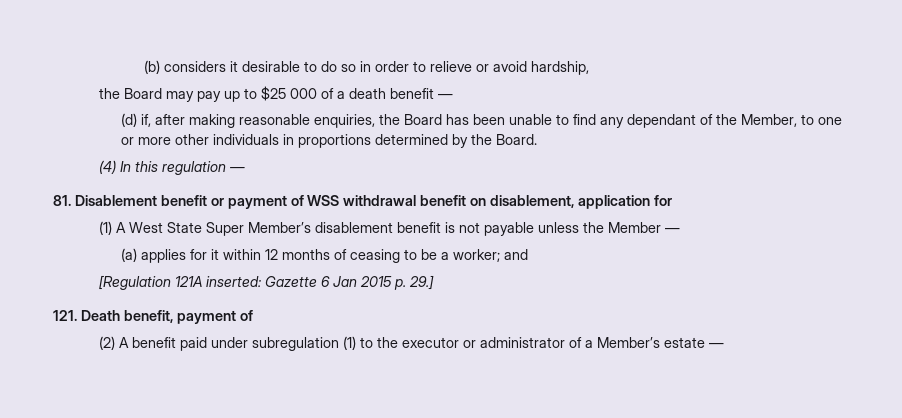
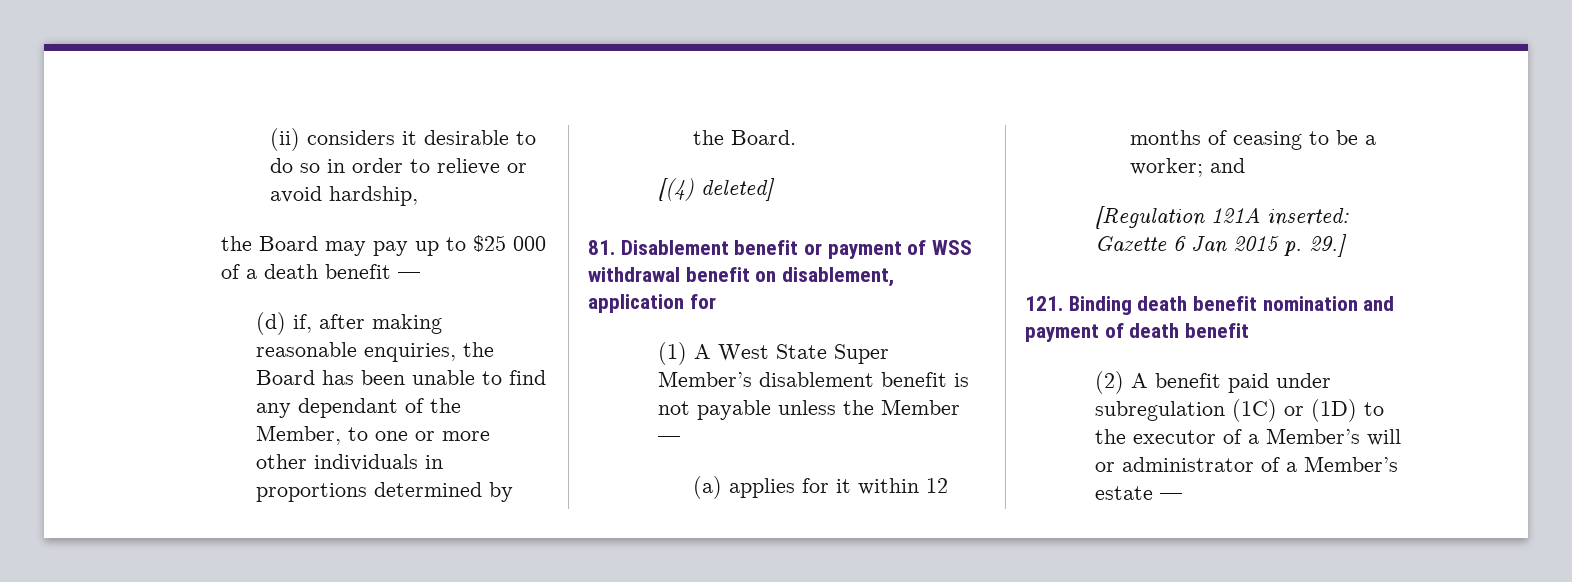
- (b) considers it desirable to do so in order to relieve or avoid hardship,
+ (ii) considers it desirable to do so in order to relieve or avoid hardship,
- (4) In this regulation —
+ [(4) deleted]
- 121. Death benefit, payment of
+ 121. Binding death benefit nomination and payment of death benefit
- (2) A benefit paid under subregulation (1) to the executor or administrator of a Member’s estate —
+ (2) A benefit paid under subregulation (1C) or (1D) to the executor of a Member’s will or administrator of a Member’s estate —

